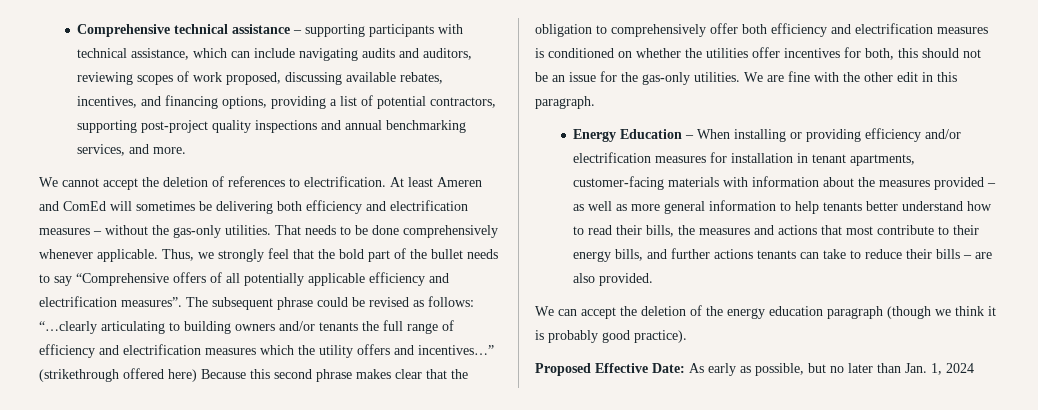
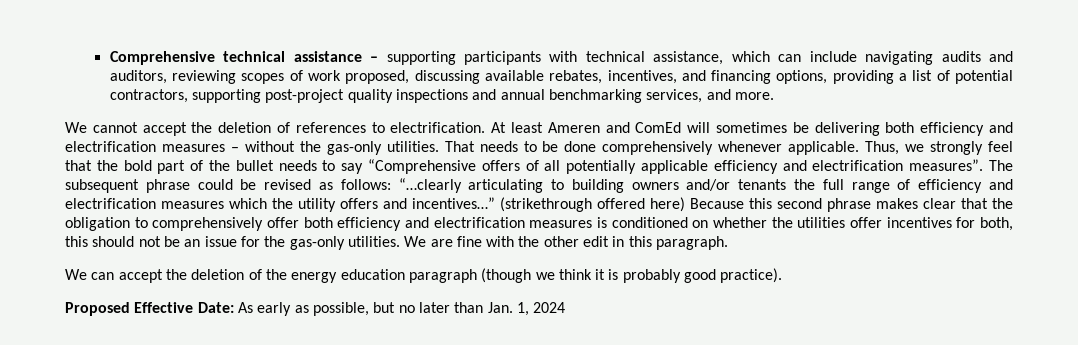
- Energy Education – When installing or providing efficiency and/or electrification measures for installation in tenant apartments, customer-facing materials with information about the measures provided – as well as more general information to help tenants better understand how to read their bills, the measures and actions that most contribute to their energy bills, and further actions tenants can take to reduce their bills – are also provided.

